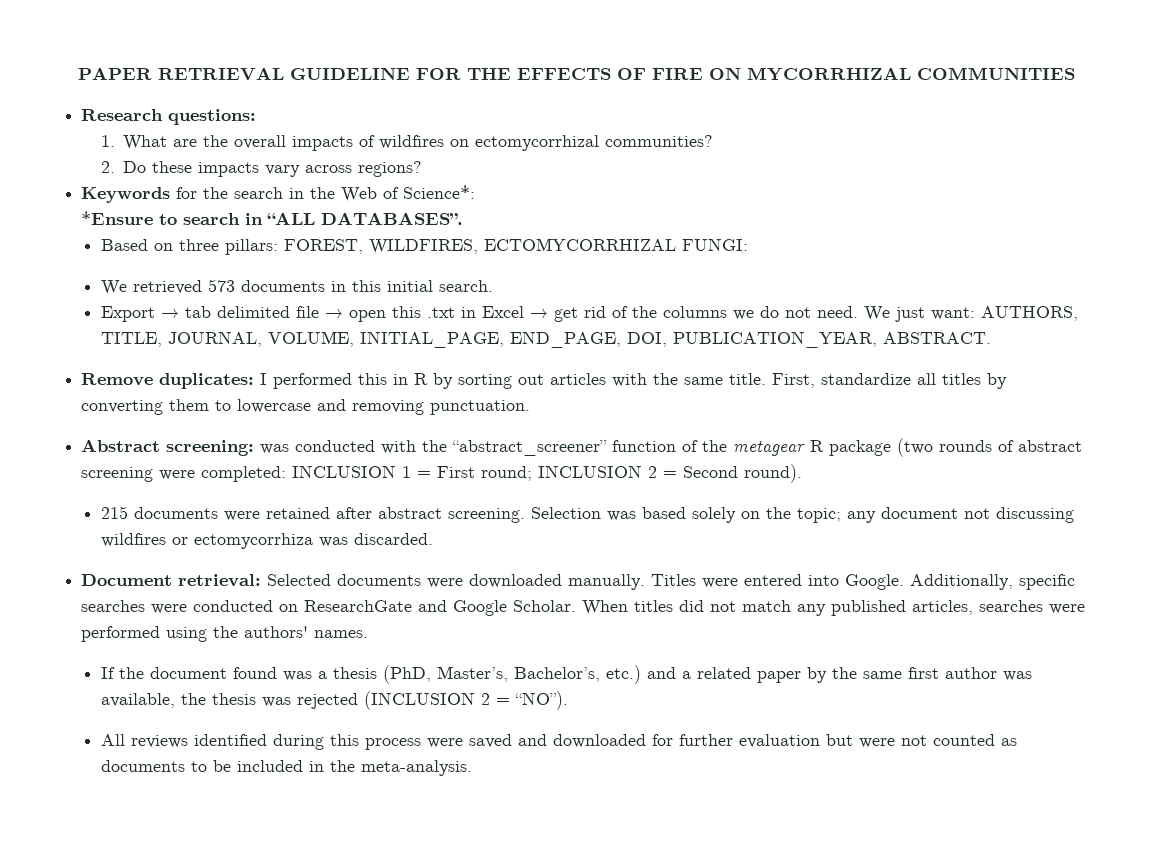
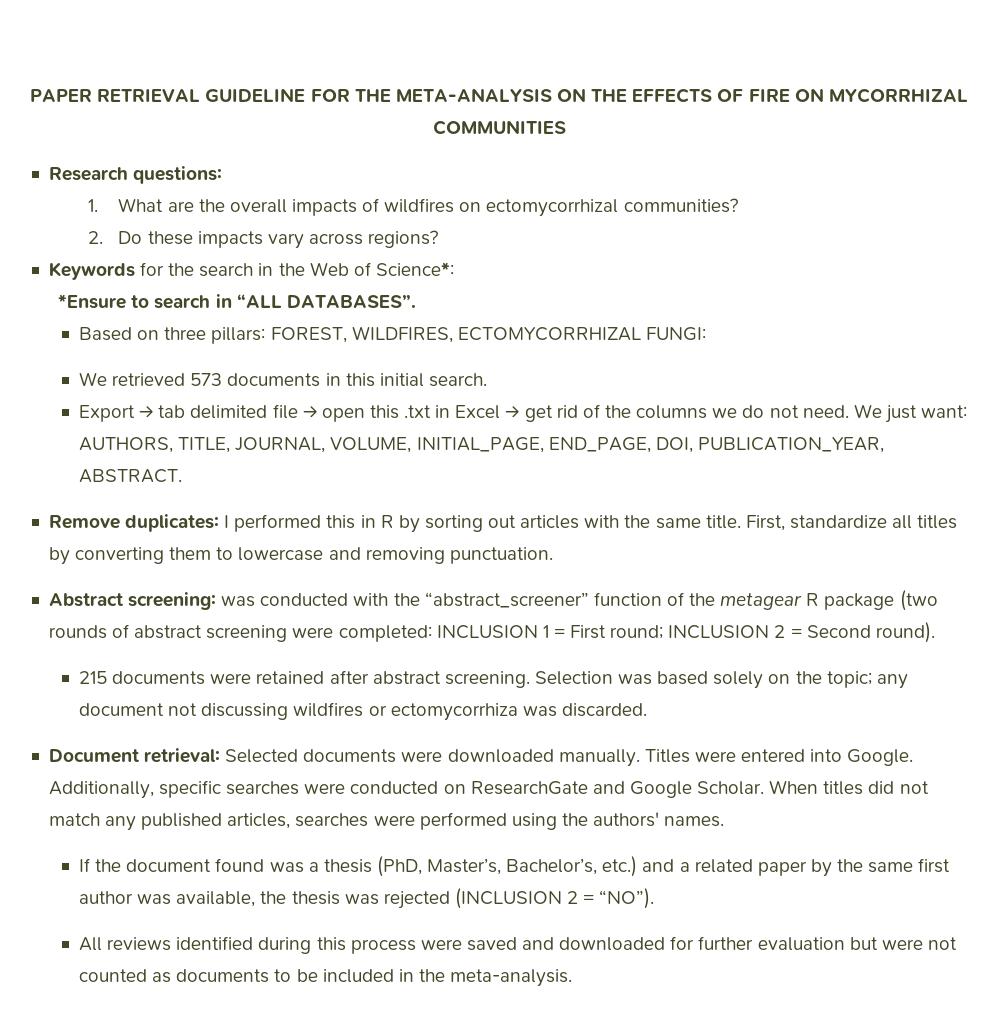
- PAPER RETRIEVAL GUIDELINE FOR THE EFFECTS OF FIRE ON MYCORRHIZAL COMMUNITIES
+ PAPER RETRIEVAL GUIDELINE FOR THE META-ANALYSIS ON THE EFFECTS OF FIRE ON MYCORRHIZAL COMMUNITIES

